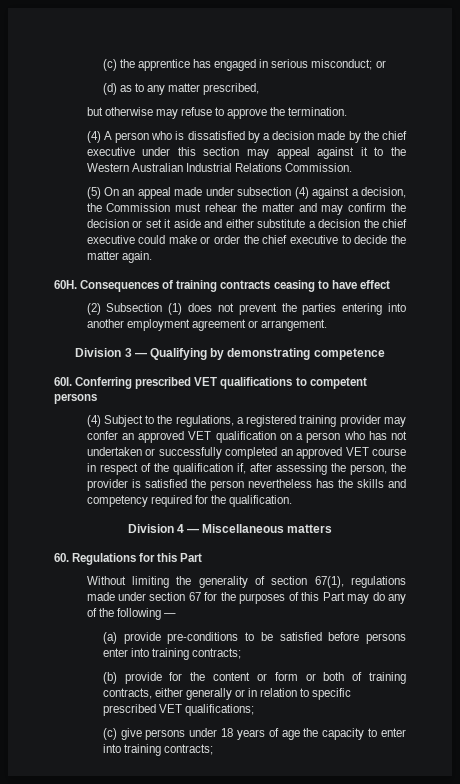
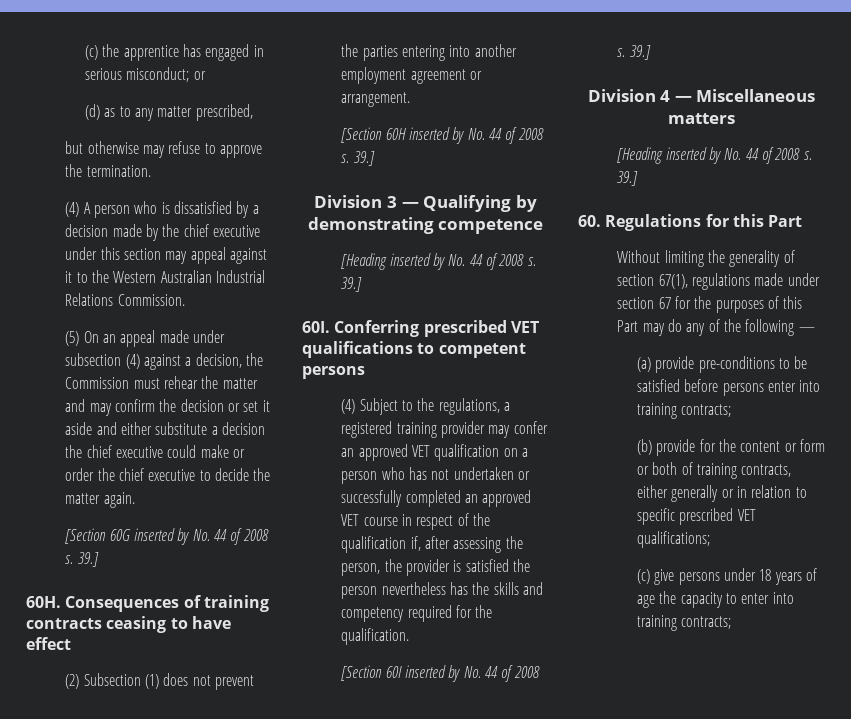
+ [Section 60G inserted by No. 44 of 2008 s. 39.]
+ [Section 60H inserted by No. 44 of 2008 s. 39.]
  Division 3 — Qualifying by demonstrating competence
+ [Heading inserted by No. 44 of 2008 s. 39.]
+ [Section 60I inserted by No. 44 of 2008 s. 39.]
  Division 4 — Miscellaneous matters
+ [Heading inserted by No. 44 of 2008 s. 39.]

